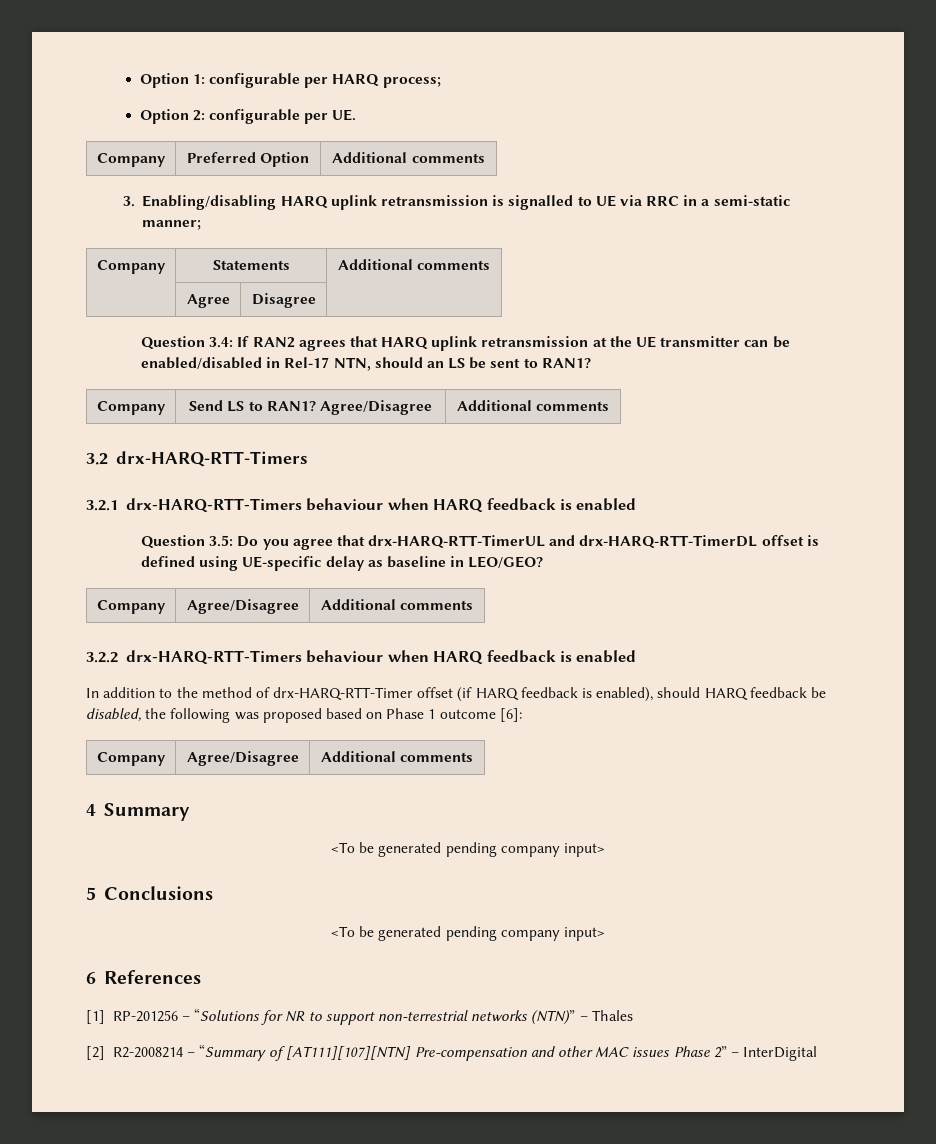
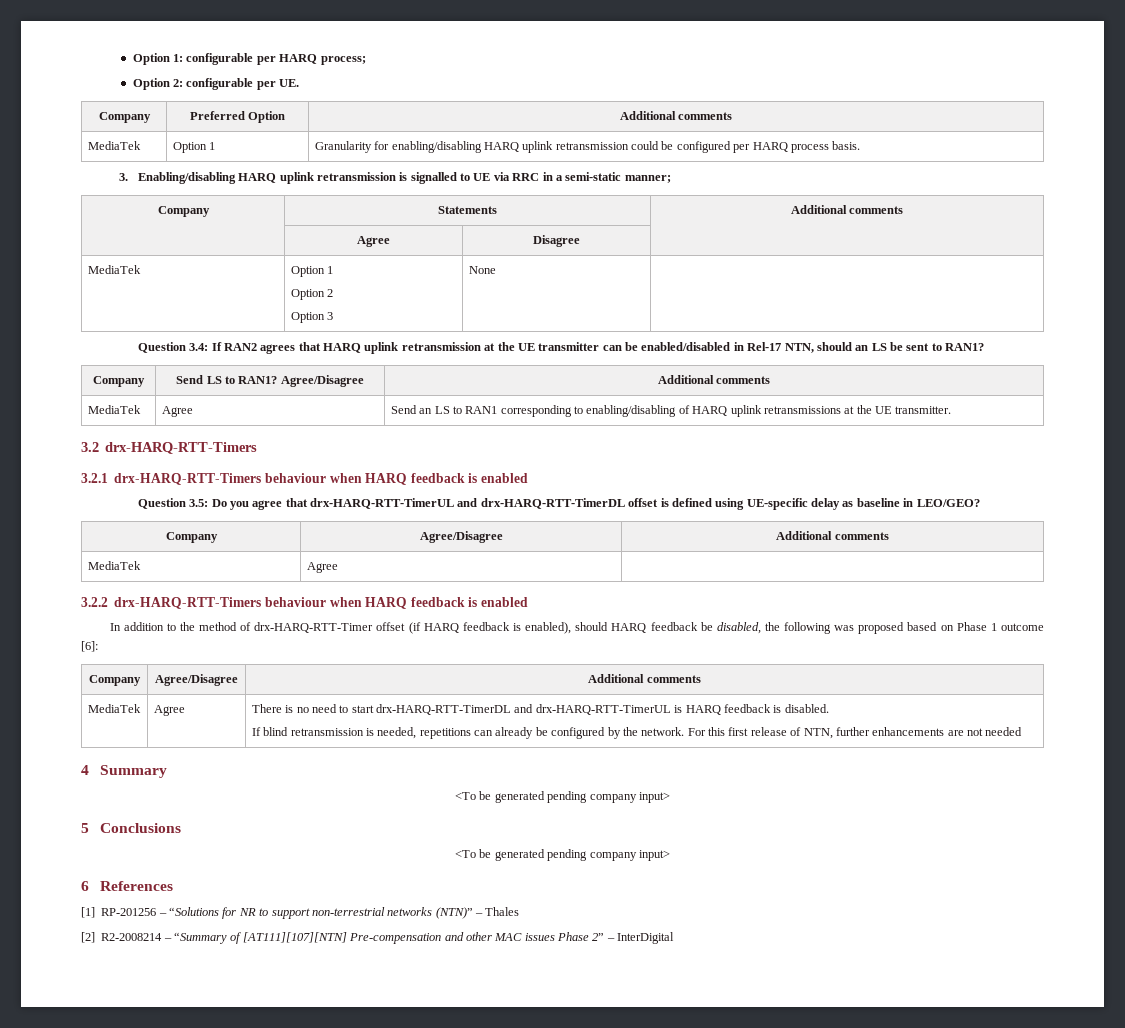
+ MediaTek | Option 1 | Granularity for enabling/disabling HARQ uplink retransmission could be configured per HARQ process basis.
  | Agree | Disagree |
+ MediaTek | Option 1
+ Option 2
+ Option 3 | None |
+ MediaTek | Agree | Send an LS to RAN1 corresponding to enabling/disabling of HARQ uplink retransmissions at the UE transmitter.
  Question 3.5: Do you agree that drx-HARQ-RTT-TimerUL and drx-HARQ-RTT-TimerDL offset is defined using UE-specific delay as baseline in LEO/GEO?
  Company | Agree/Disagree | Additional comments
+ MediaTek | Agree |
+ MediaTek | Agree | There is no need to start drx-HARQ-RTT-TimerDL and drx-HARQ-RTT-TimerUL is HARQ feedback is disabled.
+ If blind retransmission is needed, repetitions can already be configured by the network. For this first release of NTN, further enhancements are not needed

